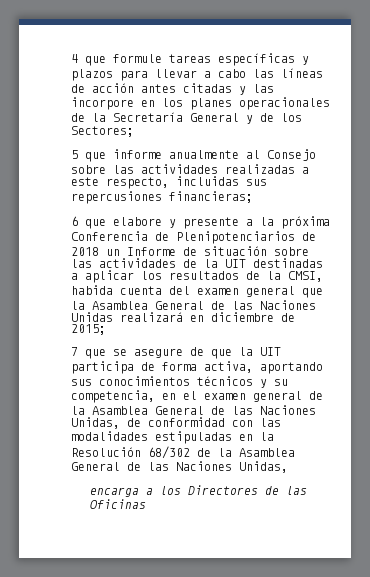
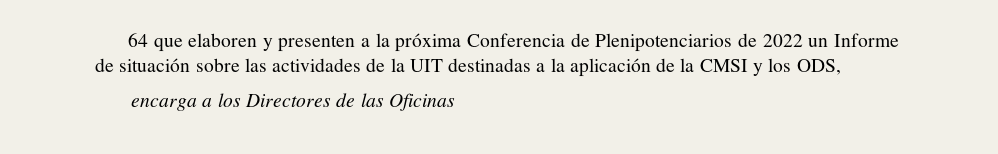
- 4 que formule tareas específicas y plazos para llevar a cabo las líneas de acción antes citadas y las incorpore en los planes operacionales de la Secretaría General y de los Sectores;
- 5 que informe anualmente al Consejo sobre las actividades realizadas a este respecto, incluidas sus repercusiones financieras;
- 6 que elabore y presente a la próxima Conferencia de Plenipotenciarios de 2018 un Informe de situación sobre las actividades de la UIT destinadas a aplicar los resultados de la CMSI, habida cuenta del examen general que la Asamblea General de las Naciones Unidas realizará en diciembre de 2015;
- 7 que se asegure de que la UIT participa de forma activa, aportando sus conocimientos técnicos y su competencia, en el examen general de la Asamblea General de las Naciones Unidas, de conformidad con las modalidades estipuladas en la Resolución 68/302 de la Asamblea General de las Naciones Unidas,
+ 64 que elaboren y presenten a la próxima Conferencia de Plenipotenciarios de 2022 un Informe de situación sobre las actividades de la UIT destinadas a la aplicación de la CMSI y los ODS,

